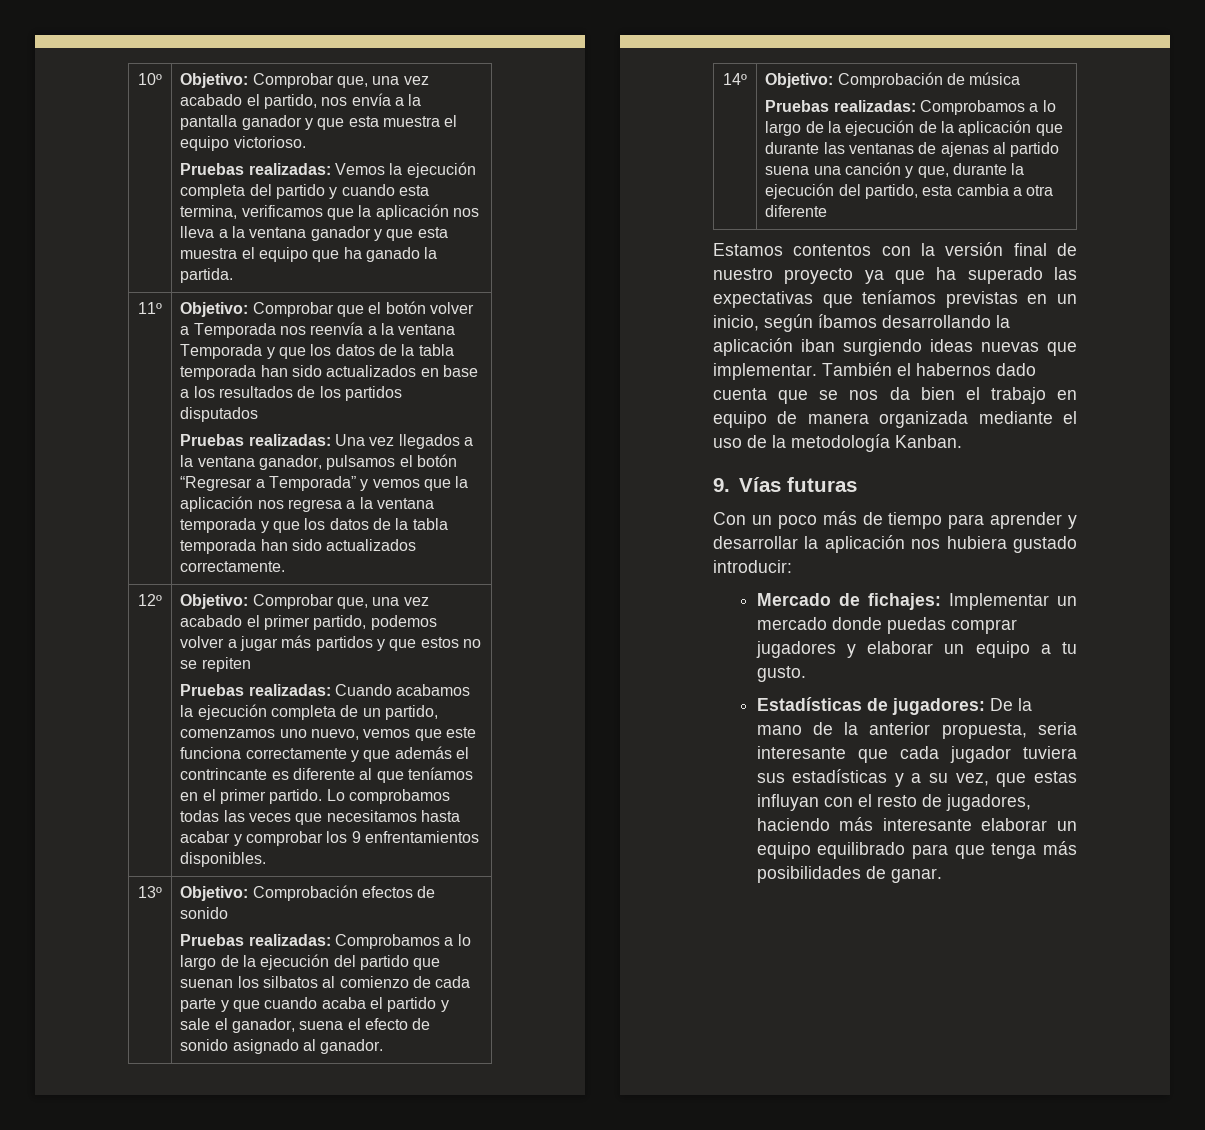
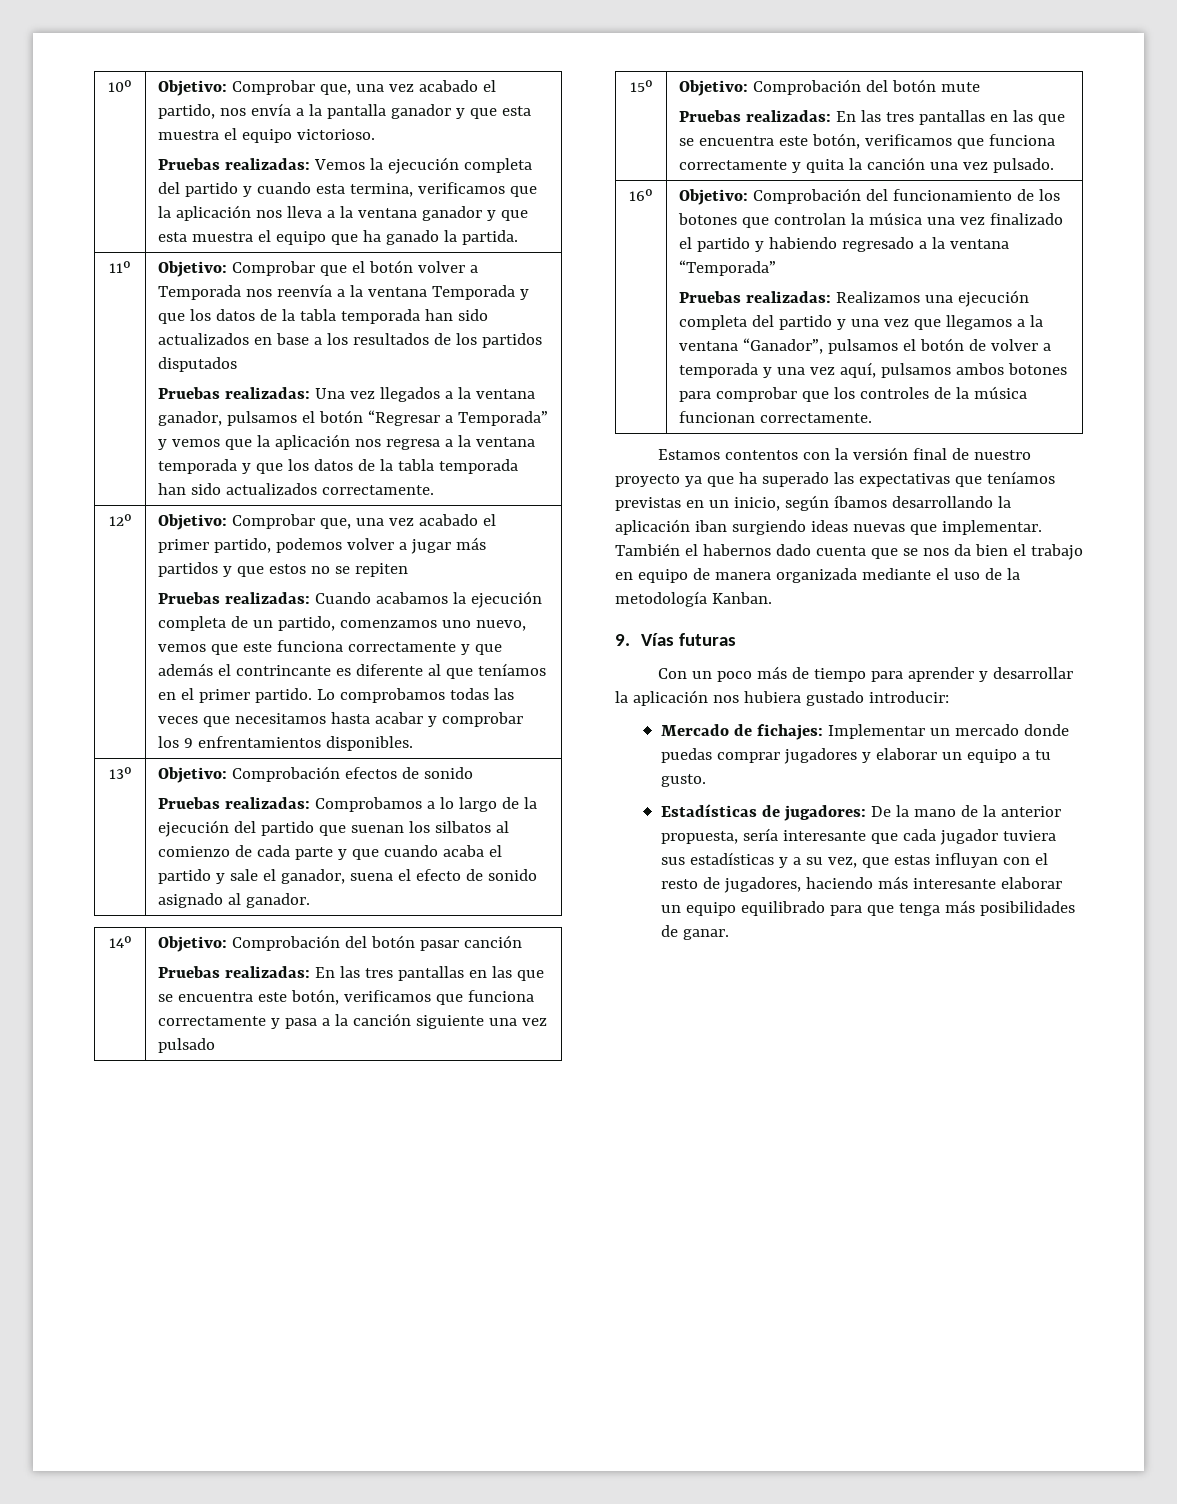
- 14º | Objetivo: Comprobación de música
- Pruebas realizadas: Comprobamos a lo largo de la ejecución de la aplicación que durante las ventanas de ajenas al partido suena una canción y que, durante la ejecución del partido, esta cambia a otra diferente
+ 14º | Objetivo: Comprobación del botón pasar canción
+ Pruebas realizadas: En las tres pantallas en las que se encuentra este botón, verificamos que funciona correctamente y pasa a la canción siguiente una vez pulsado
+ 15º | Objetivo: Comprobación del botón mute
+ Pruebas realizadas: En las tres pantallas en las que se encuentra este botón, verificamos que funciona correctamente y quita la canción una vez pulsado.
+ 16º | Objetivo: Comprobación del funcionamiento de los botones que controlan la música una vez finalizado el partido y habiendo regresado a la ventana “Temporada”
+ Pruebas realizadas: Realizamos una ejecución completa del partido y una vez que llegamos a la ventana “Ganador”, pulsamos el botón de volver a temporada y una vez aquí, pulsamos ambos botones para comprobar que los controles de la música funcionan correctamente.
- Estadísticas de jugadores: De la mano de la anterior propuesta, seria interesante que cada jugador tuviera sus estadísticas y a su vez, que estas influyan con el resto de jugadores, haciendo más interesante elaborar un equipo equilibrado para que tenga más posibilidades de ganar.
+ Estadísticas de jugadores: De la mano de la anterior propuesta, sería interesante que cada jugador tuviera sus estadísticas y a su vez, que estas influyan con el resto de jugadores, haciendo más interesante elaborar un equipo equilibrado para que tenga más posibilidades de ganar.

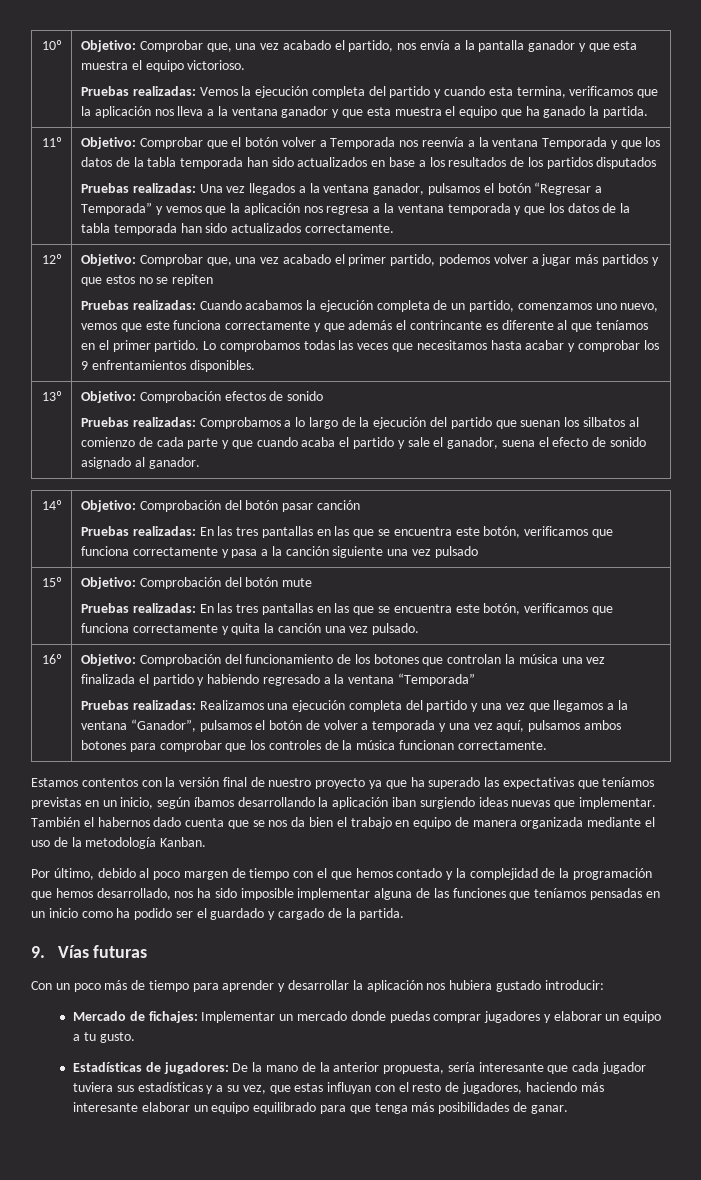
- Objetivo: Comprobación del funcionamiento de los botones que controlan la música una vez finalizado el partido y habiendo regresado a la ventana “Temporada”
+ Objetivo: Comprobación del funcionamiento de los botones que controlan la música una vez finalizada el partido y habiendo regresado a la ventana “Temporada”
+ Por último, debido al poco margen de tiempo con el que hemos contado y la complejidad de la programación que hemos desarrollado, nos ha sido imposible implementar alguna de las funciones que teníamos pensadas en un inicio como ha podido ser el guardado y cargado de la partida.

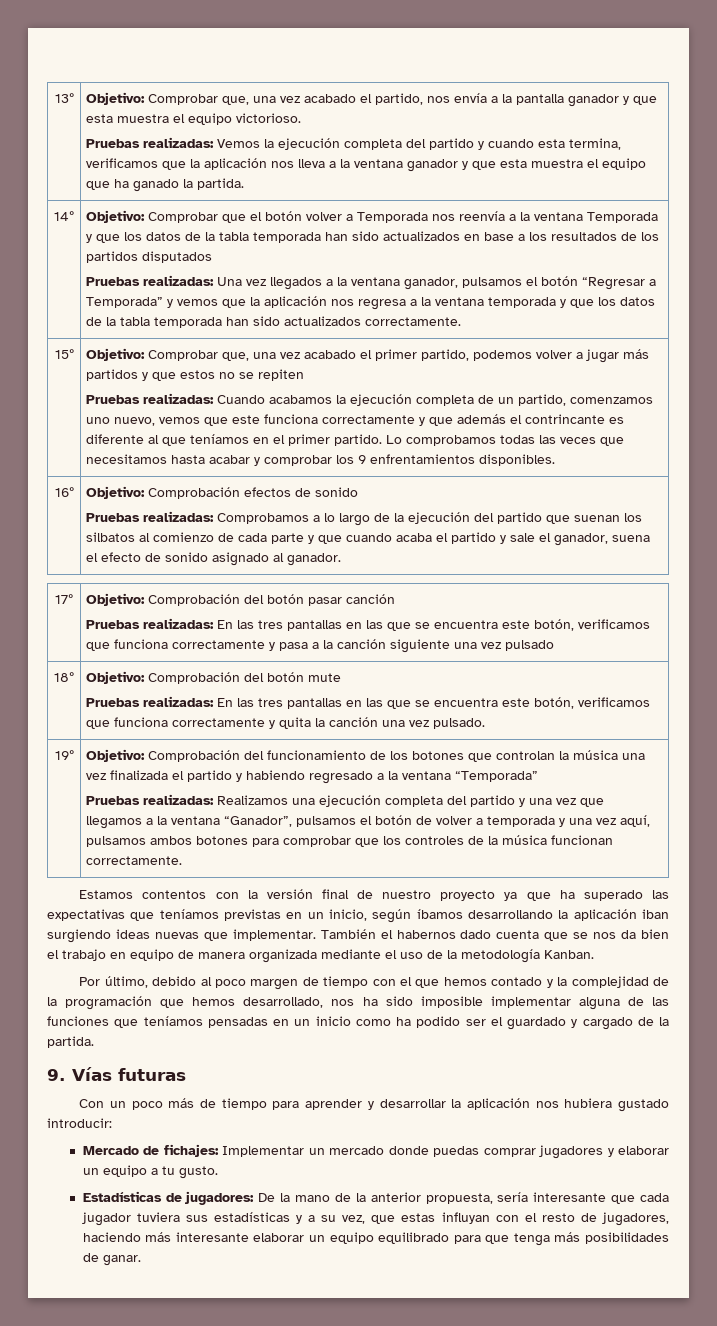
- 10º
+ 13º
- 11º
+ 14º
- 12º
+ 15º
- 13º
+ 16º
- 14º | Objetivo: Comprobación del botón pasar canción
+ 17º | Objetivo: Comprobación del botón pasar canción
- 15º | Objetivo: Comprobación del botón mute
+ 18º | Objetivo: Comprobación del botón mute
- 16º
+ 19º

